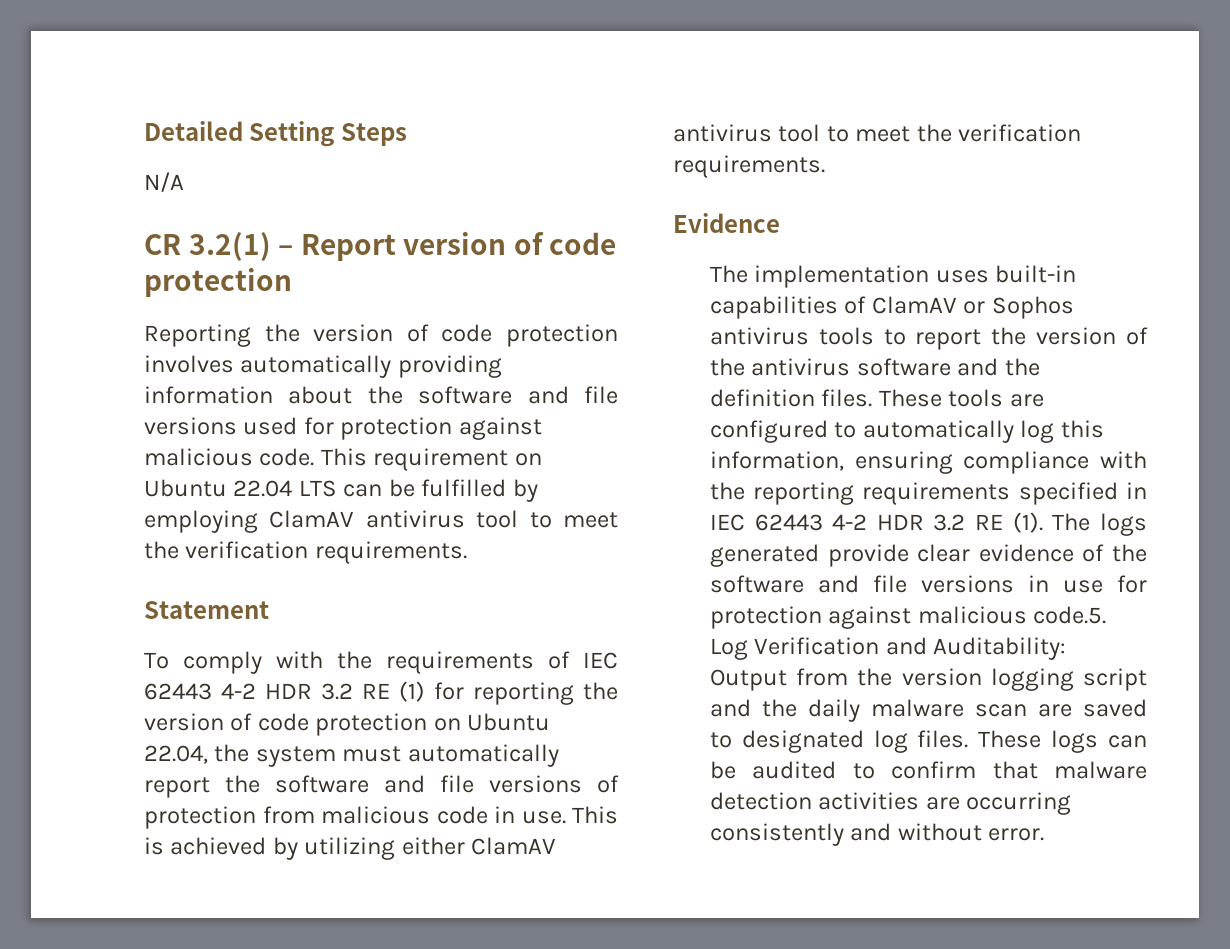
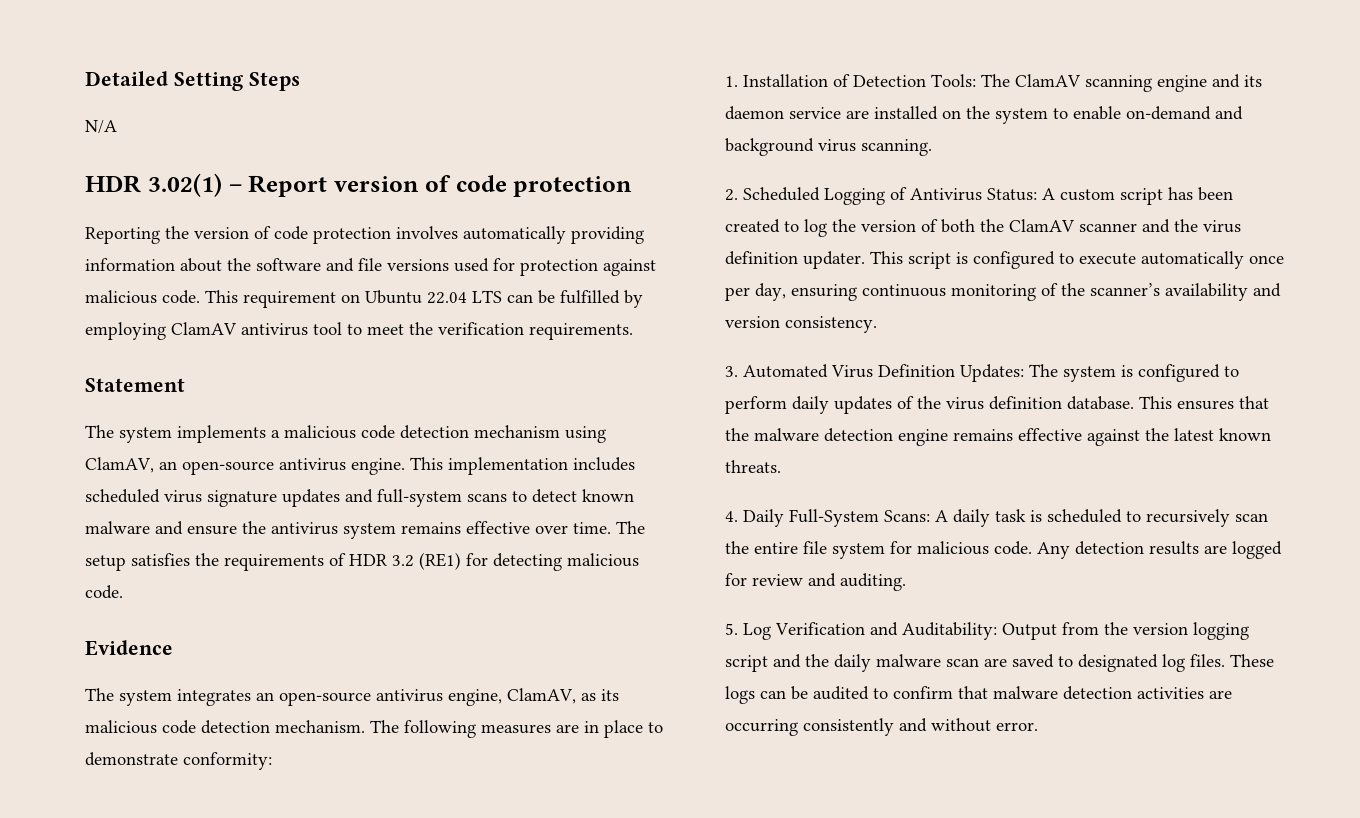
- CR 3.2(1) – Report version of code protection
+ HDR 3.02(1) – Report version of code protection
- To comply with the requirements of IEC 62443 4-2 HDR 3.2 RE (1) for reporting the version of code protection on Ubuntu 22.04, the system must automatically report the software and file versions of protection from malicious code in use. This is achieved by utilizing either ClamAV antivirus tool to meet the verification requirements.
+ The system implements a malicious code detection mechanism using ClamAV, an open-source antivirus engine. This implementation includes scheduled virus signature updates and full-system scans to detect known malware and ensure the antivirus system remains effective over time. The setup satisfies the requirements of HDR 3.2 (RE1) for detecting malicious code.
  Evidence
- The implementation uses built-in capabilities of ClamAV or Sophos antivirus tools to report the version of the antivirus software and the definition files. These tools are configured to automatically log this information, ensuring compliance with the reporting requirements specified in IEC 62443 4-2 HDR 3.2 RE (1). The logs generated provide clear evidence of the software and file versions in use for protection against malicious code.5. Log Verification and Auditability: Output from the version logging script and the daily malware scan are saved to designated log files.
+ The system integrates an open-source antivirus engine, ClamAV, as its malicious code detection mechanism. The following measures are in place to demonstrate conformity:
+ 1. Installation of Detection Tools: The ClamAV scanning engine and its daemon service are installed on the system to enable on-demand and background virus scanning.
+ 2. Scheduled Logging of Antivirus Status: A custom script has been created to log the version of both the ClamAV scanner and the virus definition updater. This script is configured to execute automatically once per day, ensuring continuous monitoring of the scanner’s availability and version consistency.
+ 3. Automated Virus Definition Updates: The system is configured to perform daily updates of the virus definition database. This ensures that the malware detection engine remains effective against the latest known threats.
+ 4. Daily Full-System Scans: A daily task is scheduled to recursively scan the entire file system for malicious code. Any detection results are logged for review and auditing.
+ 5. Log Verification and Auditability: Output from the version logging script and the daily malware scan are saved to designated log files.

